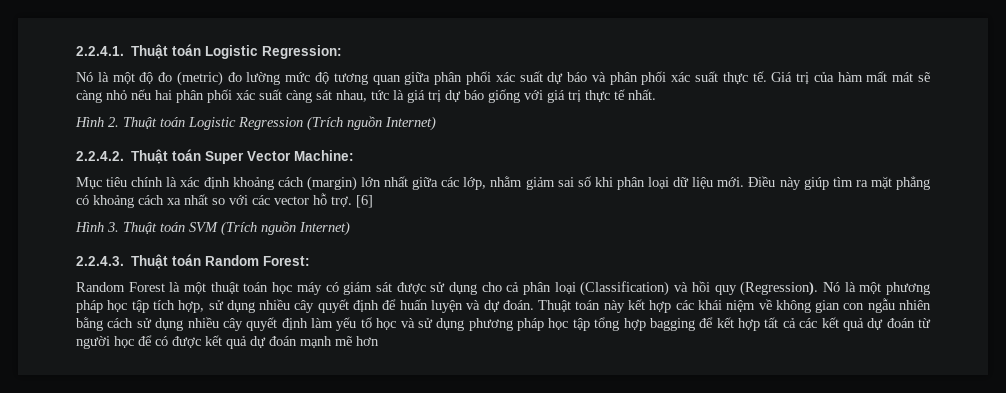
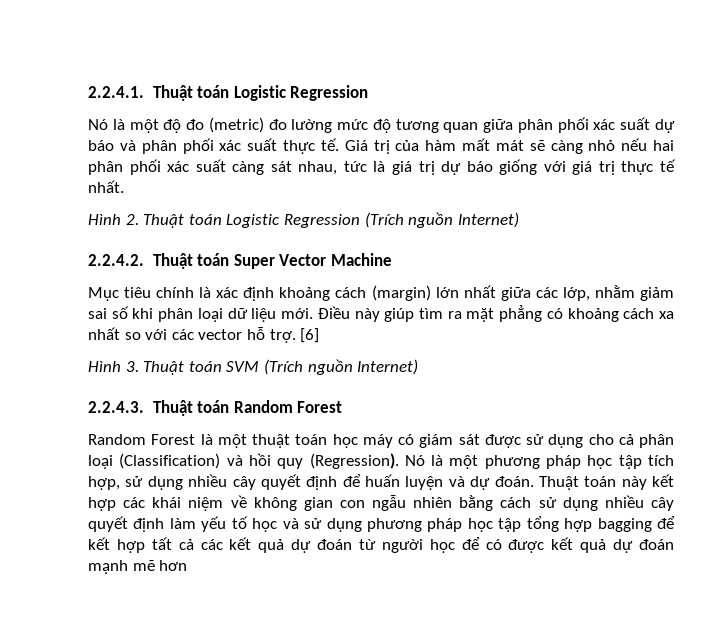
- 2.2.4.1. Thuật toán Logistic Regression:
+ 2.2.4.1. Thuật toán Logistic Regression
- 2.2.4.2. Thuật toán Super Vector Machine:
+ 2.2.4.2. Thuật toán Super Vector Machine
- 2.2.4.3. Thuật toán Random Forest:
+ 2.2.4.3. Thuật toán Random Forest

